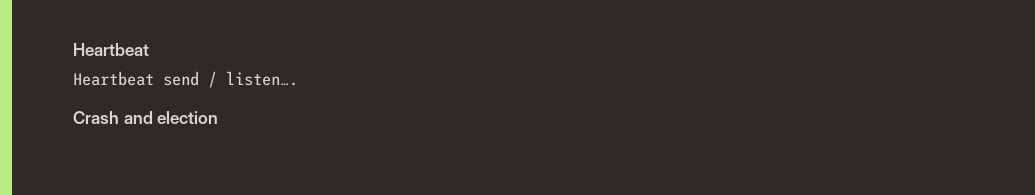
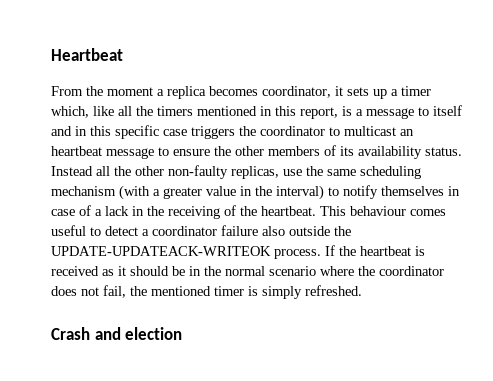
- Heartbeat send / listen….
+ From the moment a replica becomes coordinator, it sets up a timer which, like all the timers mentioned in this report, is a message to itself and in this specific case triggers the coordinator to multicast an heartbeat message to ensure the other members of its availability status. Instead all the other non-faulty replicas, use the same scheduling mechanism (with a greater value in the interval) to notify themselves in case of a lack in the receiving of the heartbeat. This behaviour comes useful to detect a coordinator failure also outside the UPDATE-UPDATEACK-WRITEOK process. If the heartbeat is received as it should be in the normal scenario where the coordinator does not fail, the mentioned timer is simply refreshed.

